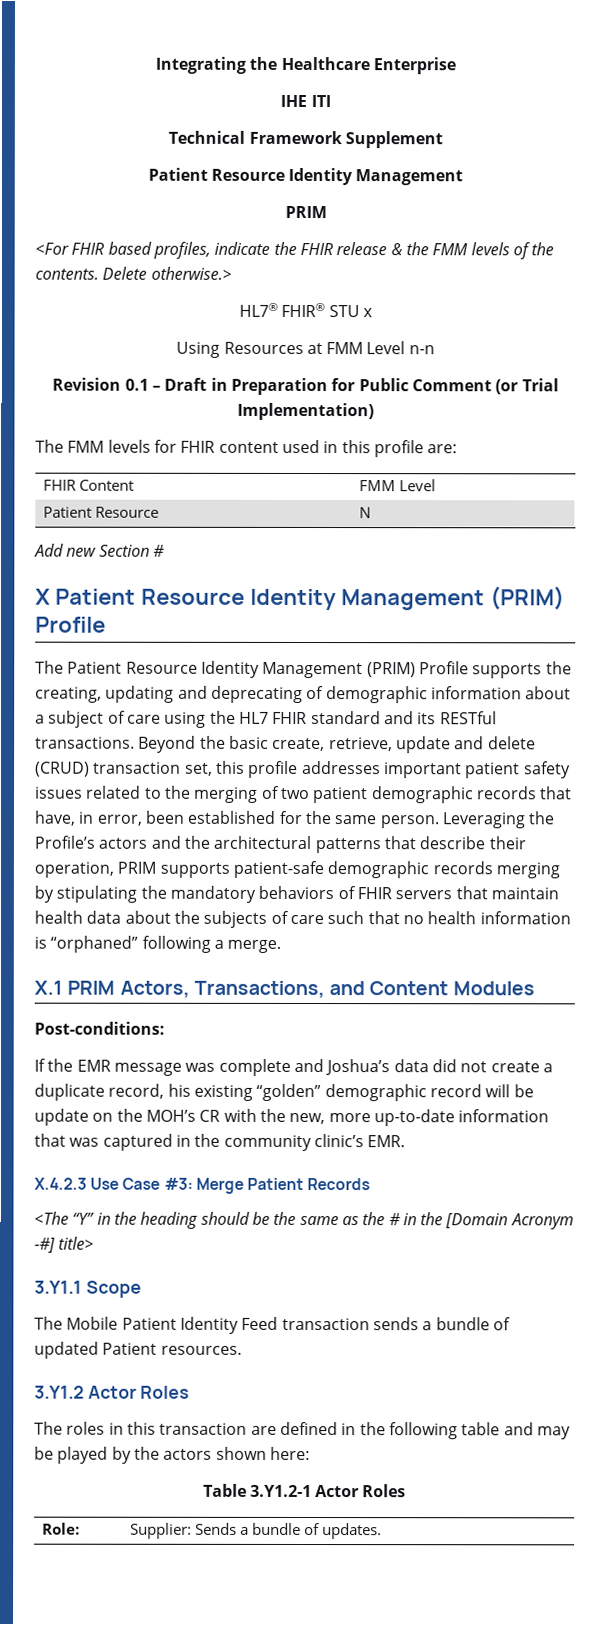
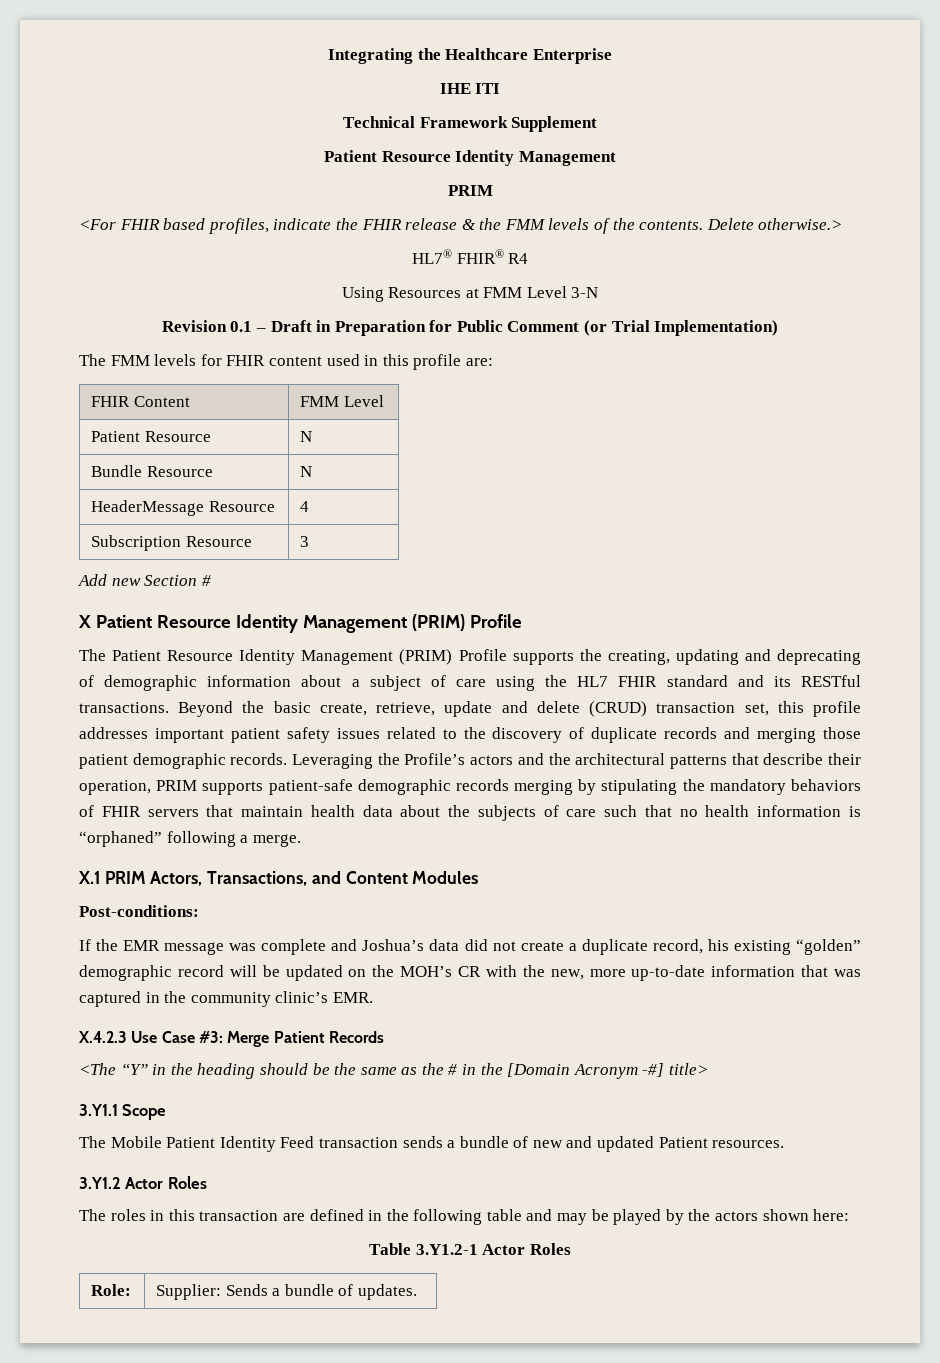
- HL7® FHIR® STU x
+ HL7® FHIR® R4
- Using Resources at FMM Level n-n
+ Using Resources at FMM Level 3-N
+ Bundle Resource | N
+ HeaderMessage Resource | 4
+ Subscription Resource | 3
- Beyond the basic create, retrieve, update and delete (CRUD) transaction set, this profile addresses important patient safety issues related to the merging of two patient demographic records that have, in error, been established for the same person.
+ Beyond the basic create, retrieve, update and delete (CRUD) transaction set, this profile addresses important patient safety issues related to the discovery of duplicate records and merging those patient demographic records.
- If the EMR message was complete and Joshua’s data did not create a duplicate record, his existing “golden” demographic record will be update on the MOH’s CR with the new, more up-to-date information that was captured in the community clinic’s EMR.
+ If the EMR message was complete and Joshua’s data did not create a duplicate record, his existing “golden” demographic record will be updated on the MOH’s CR with the new, more up-to-date information that was captured in the community clinic’s EMR.
- The Mobile Patient Identity Feed transaction sends a bundle of updated Patient resources.
+ The Mobile Patient Identity Feed transaction sends a bundle of new and updated Patient resources.

